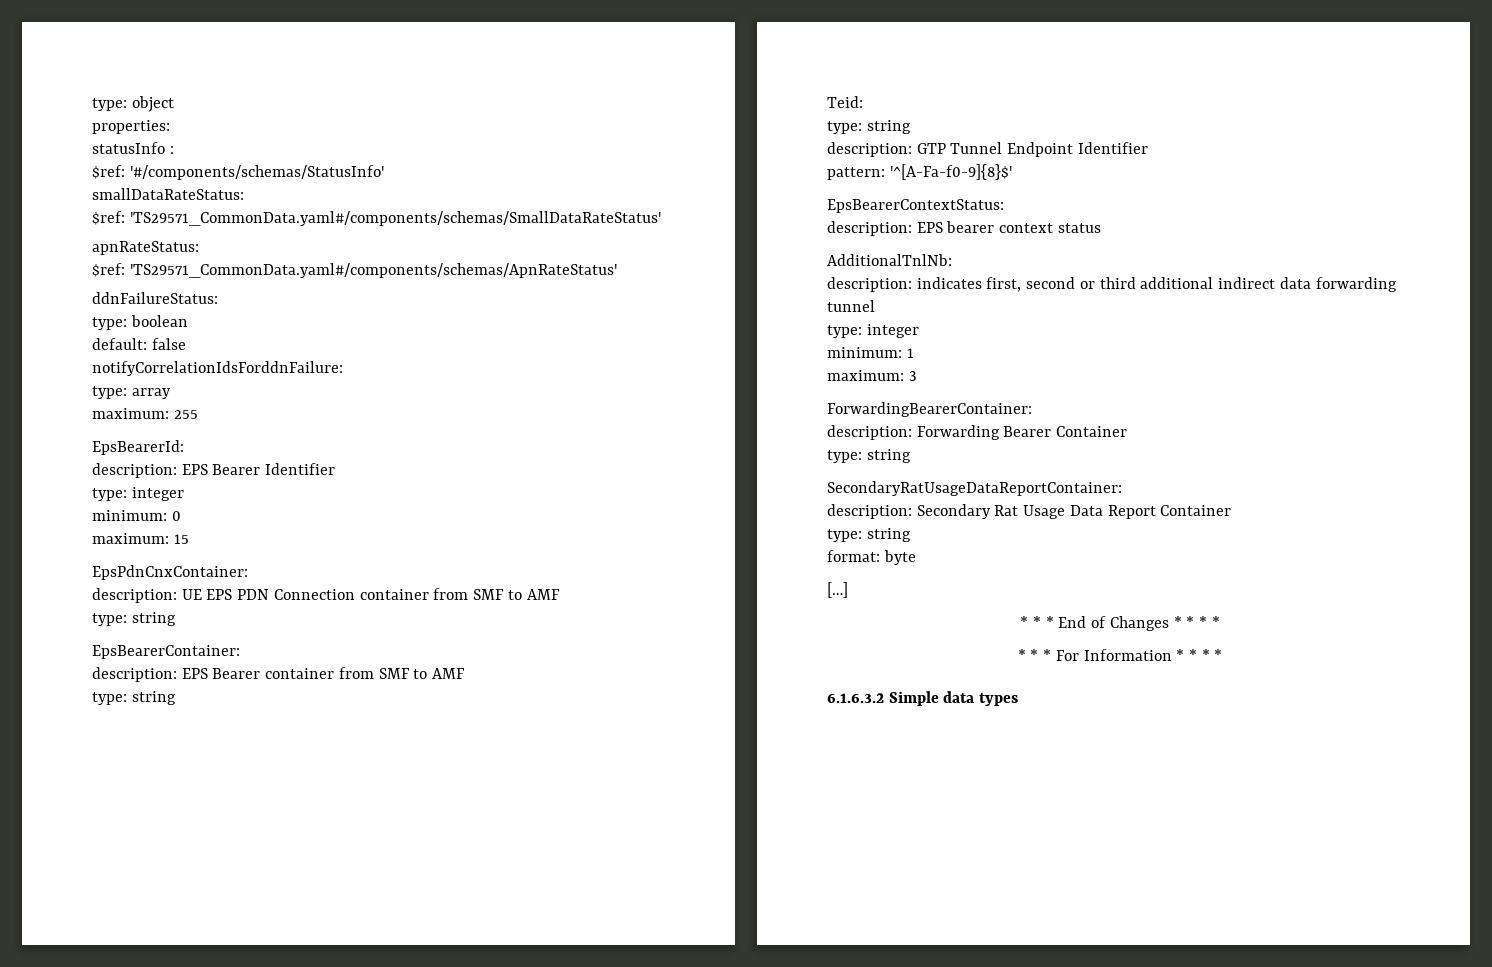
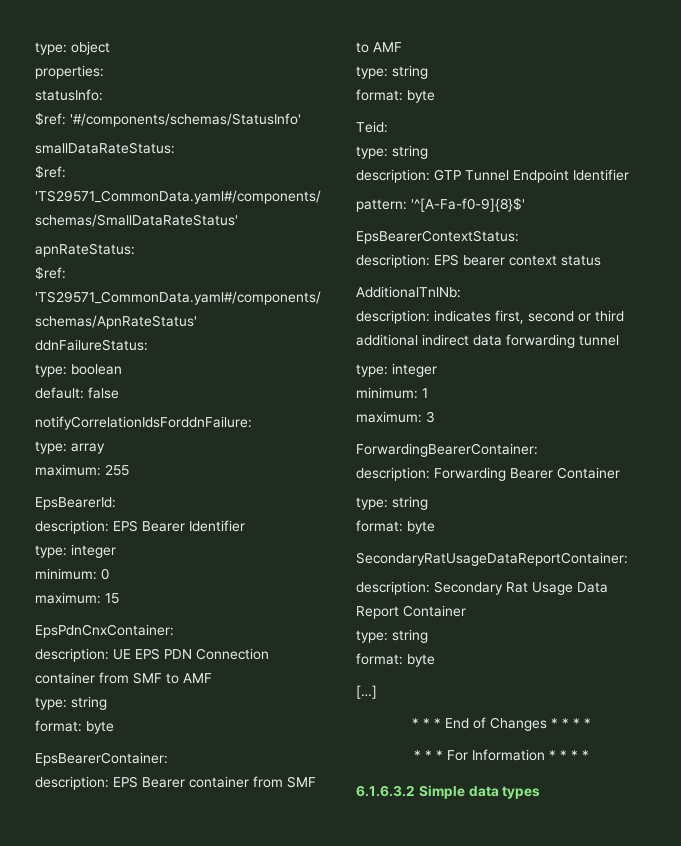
- statusInfo :
+ statusInfo:
  description: UE EPS PDN Connection container from SMF to AMF
  type: string
+ format: byte
  description: EPS Bearer container from SMF to AMF
  type: string
+ format: byte
  description: Forwarding Bearer Container
  type: string
+ format: byte

